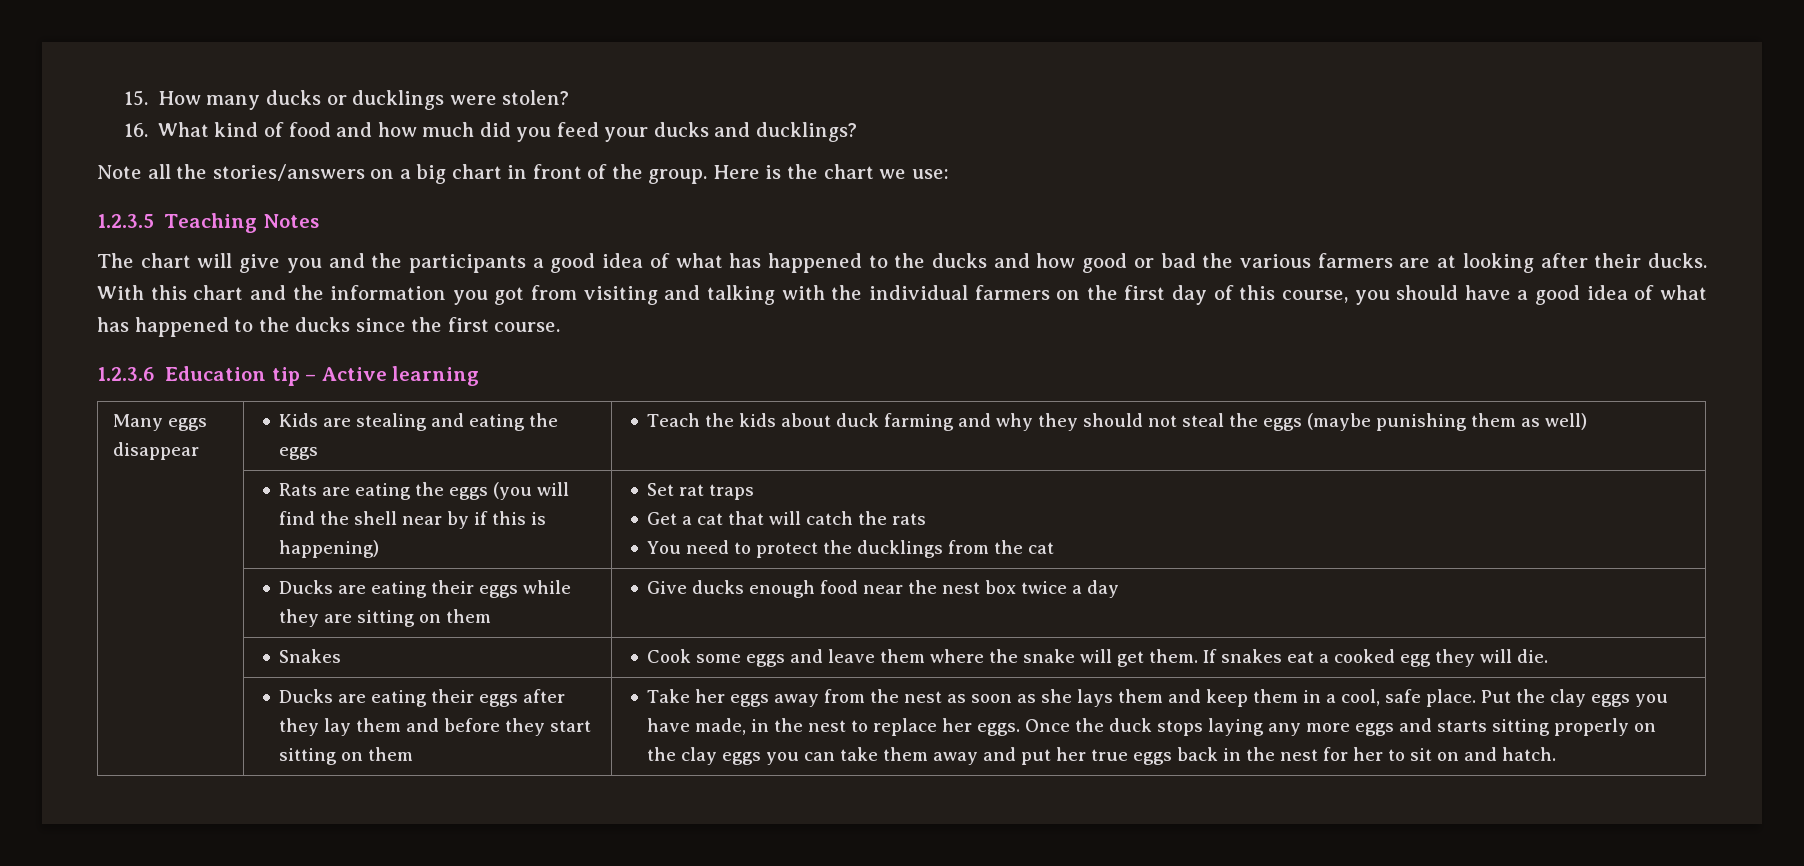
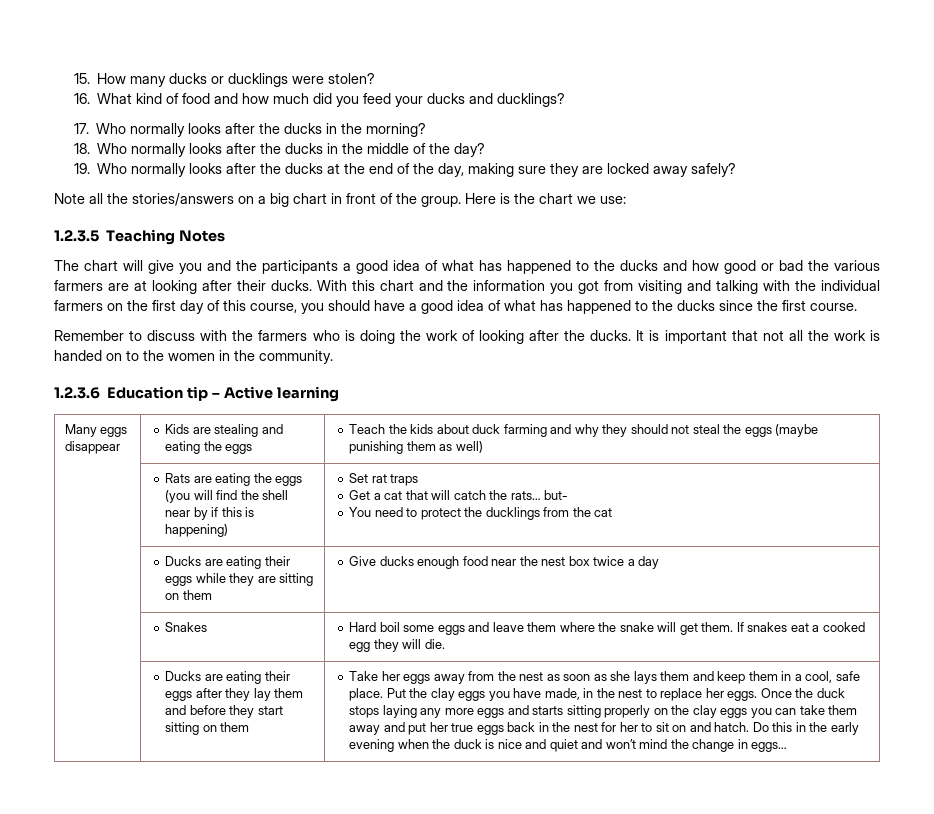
+ 17. Who normally looks after the ducks in the morning?
+ 18. Who normally looks after the ducks in the middle of the day?
+ 19. Who normally looks after the ducks at the end of the day, making sure they are locked away safely?
+ Remember to discuss with the farmers who is doing the work of looking after the ducks. It is important that not all the work is handed on to the women in the community.
  | Rats are eating the eggs (you will find the shell near by if this is happening) | Set rat traps
- Get a cat that will catch the rats
+ Get a cat that will catch the rats… but-
- | Snakes | Cook some eggs and leave them where the snake will get them. If snakes eat a cooked egg they will die.
+ | Snakes | Hard boil some eggs and leave them where the snake will get them. If snakes eat a cooked egg they will die.
+ Do this in the early evening when the duck is nice and quiet and won’t mind the change in eggs…

